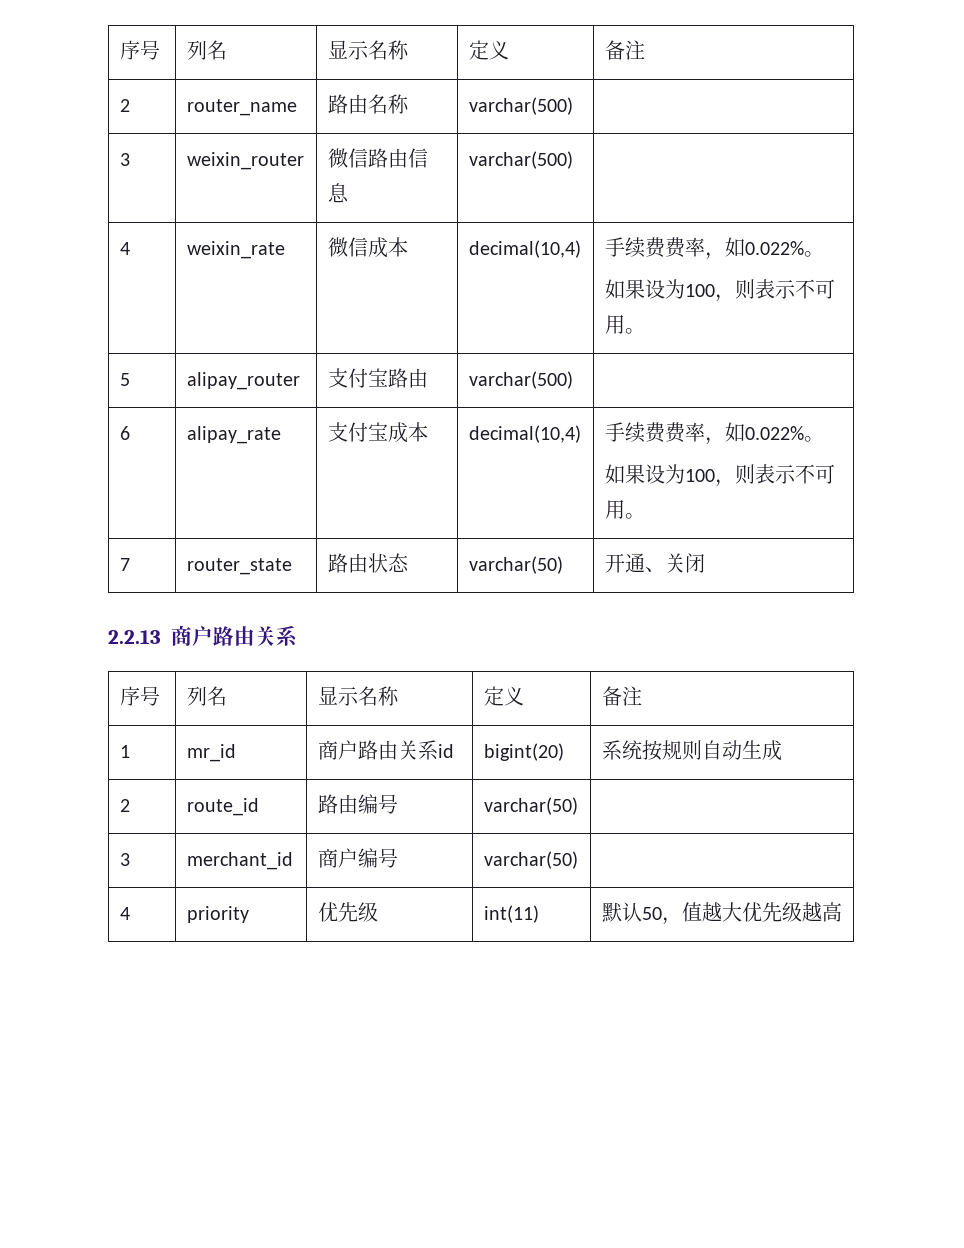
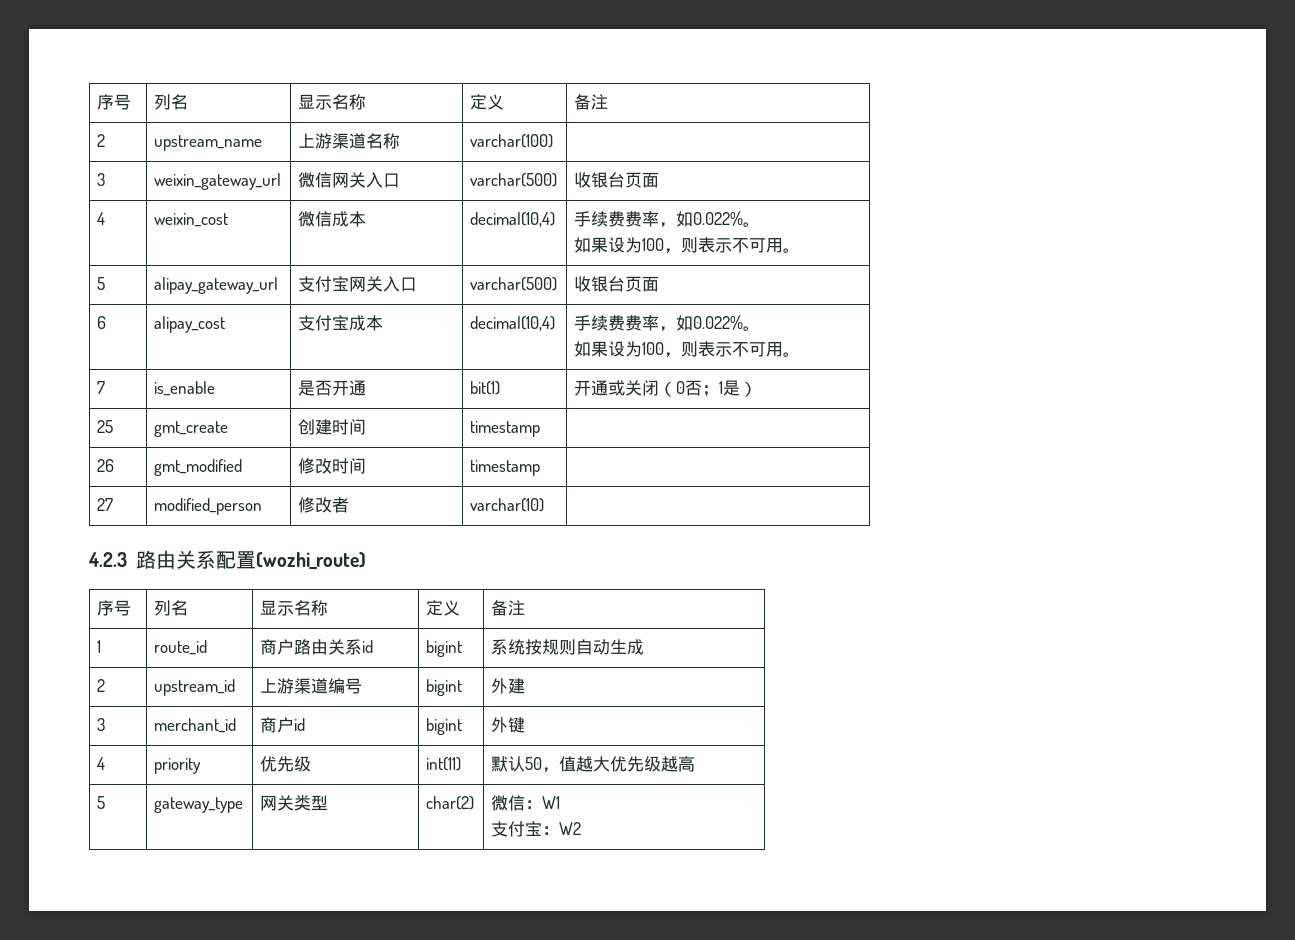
- 2 | router_name | 路由名称 | varchar(500) |
- 3 | weixin_router | 微信路由信息 | varchar(500) |
- 4 | weixin_rate | 微信成本 | decimal(10,4) | 手续费费率，如0.022%。
+ 2 | upstream_name | 上游渠道名称 | varchar(100) |
+ 3 | weixin_gateway_url | 微信网关入口 | varchar(500) | 收银台页面
+ 4 | weixin_cost | 微信成本 | decimal(10,4) | 手续费费率，如0.022%。
- 5 | alipay_router | 支付宝路由 | varchar(500) |
+ 5 | alipay_gateway_url | 支付宝网关入口 | varchar(500) | 收银台页面
- 6 | alipay_rate | 支付宝成本 | decimal(10,4) | 手续费费率，如0.022%。
+ 6 | alipay_cost | 支付宝成本 | decimal(10,4) | 手续费费率，如0.022%。
- 7 | router_state | 路由状态 | varchar(50) | 开通、关闭
- 2.2.13商户路由关系
+ 7 | is_enable | 是否开通 | bit(1) | 开通或关闭（0否；1是）
+ 25 | gmt_create | 创建时间 | timestamp |
+ 26 | gmt_modified | 修改时间 | timestamp |
+ 27 | modified_person | 修改者 | varchar(10) |
+ 4.2.3路由关系配置(wozhi_route)
- 1 | mr_id | 商户路由关系id | bigint(20) | 系统按规则自动生成
+ 1 | route_id | 商户路由关系id | bigint | 系统按规则自动生成
- 2 | route_id | 路由编号 | varchar(50) |
+ 2 | upstream_id | 上游渠道编号 | bigint | 外建
- 3 | merchant_id | 商户编号 | varchar(50) |
+ 3 | merchant_id | 商户id | bigint | 外键
+ 5 | gateway_type | 网关类型 | char(2) | 微信：W1
+ 支付宝：W2

